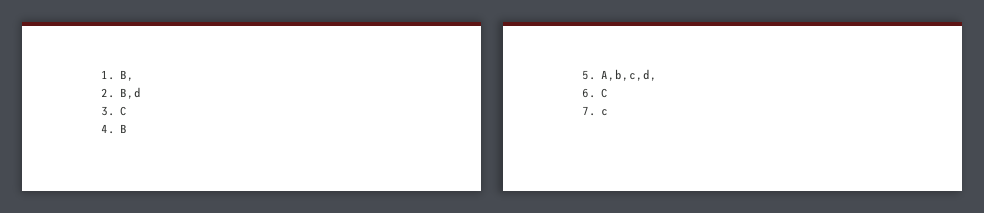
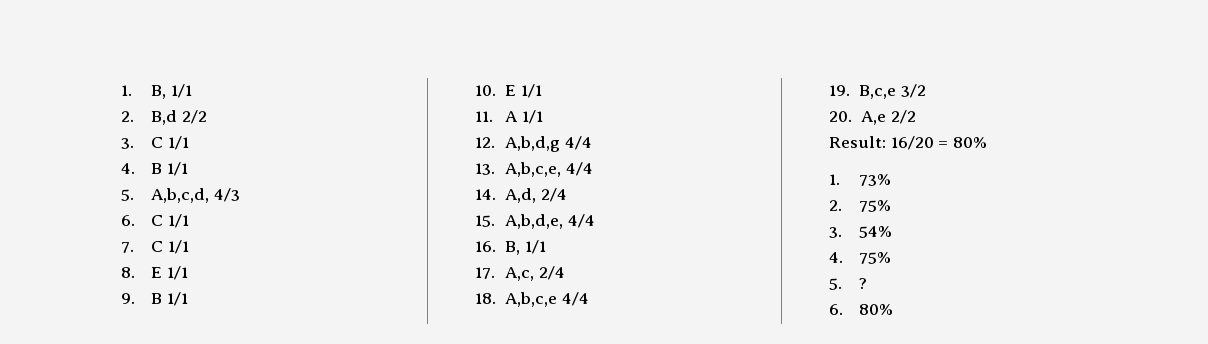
- 1. B,
+ 1. B, 1/1
- 2. B,d
+ 2. B,d 2/2
- 3. C
+ 3. C 1/1
- 4. B
+ 4. B 1/1
- 5. A,b,c,d,
+ 5. A,b,c,d, 4/3
- 6. C
+ 6. C 1/1
- 7. c
+ 7. C 1/1
+ 8. E 1/1
+ 9. B 1/1
+ 10. E 1/1
+ 11. A 1/1
+ 12. A,b,d,g 4/4
+ 13. A,b,c,e, 4/4
+ 14. A,d, 2/4
+ 15. A,b,d,e, 4/4
+ 16. B, 1/1
+ 17. A,c, 2/4
+ 18. A,b,c,e 4/4
+ 19. B,c,e 3/2
+ 20. A,e 2/2
+ Result: 16/20 = 80%
+ 1. 73%
+ 2. 75%
+ 3. 54%
+ 4. 75%
+ 5. ?
+ 6. 80%

